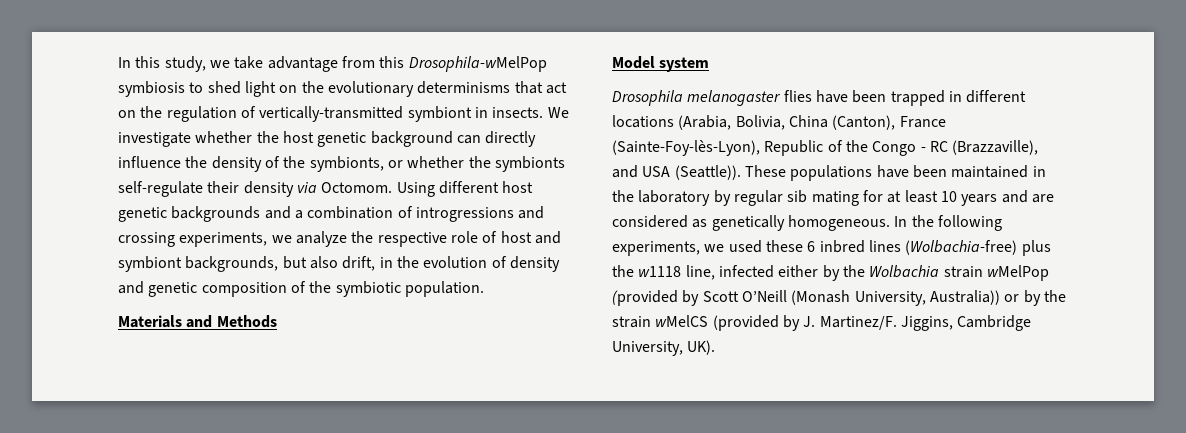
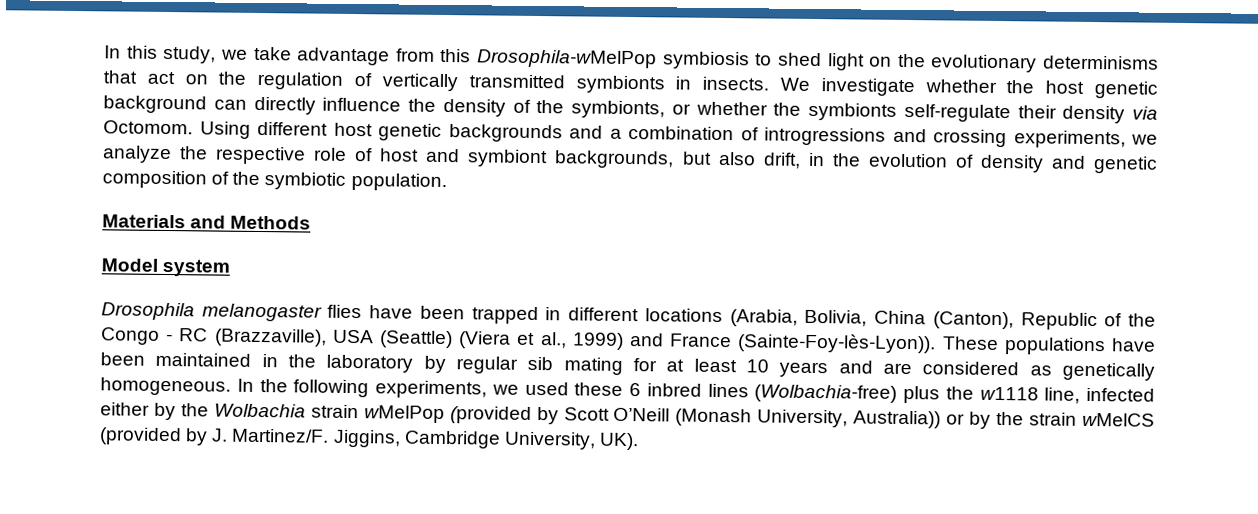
- In this study, we take advantage from this Drosophila-wMelPop symbiosis to shed light on the evolutionary determinisms that act on the regulation of vertically-transmitted symbiont in insects.
+ In this study, we take advantage from this Drosophila-wMelPop symbiosis to shed light on the evolutionary determinisms that act on the regulation of vertically transmitted symbionts in insects.
- Drosophila melanogaster flies have been trapped in different locations (Arabia, Bolivia, China (Canton), France (Sainte-Foy-lès-Lyon), Republic of the Congo - RC (Brazzaville), and USA (Seattle)).
+ Drosophila melanogaster flies have been trapped in different locations (Arabia, Bolivia, China (Canton), Republic of the Congo - RC (Brazzaville), USA (Seattle) (Viera et al., 1999) and France (Sainte-Foy-lès-Lyon)).

